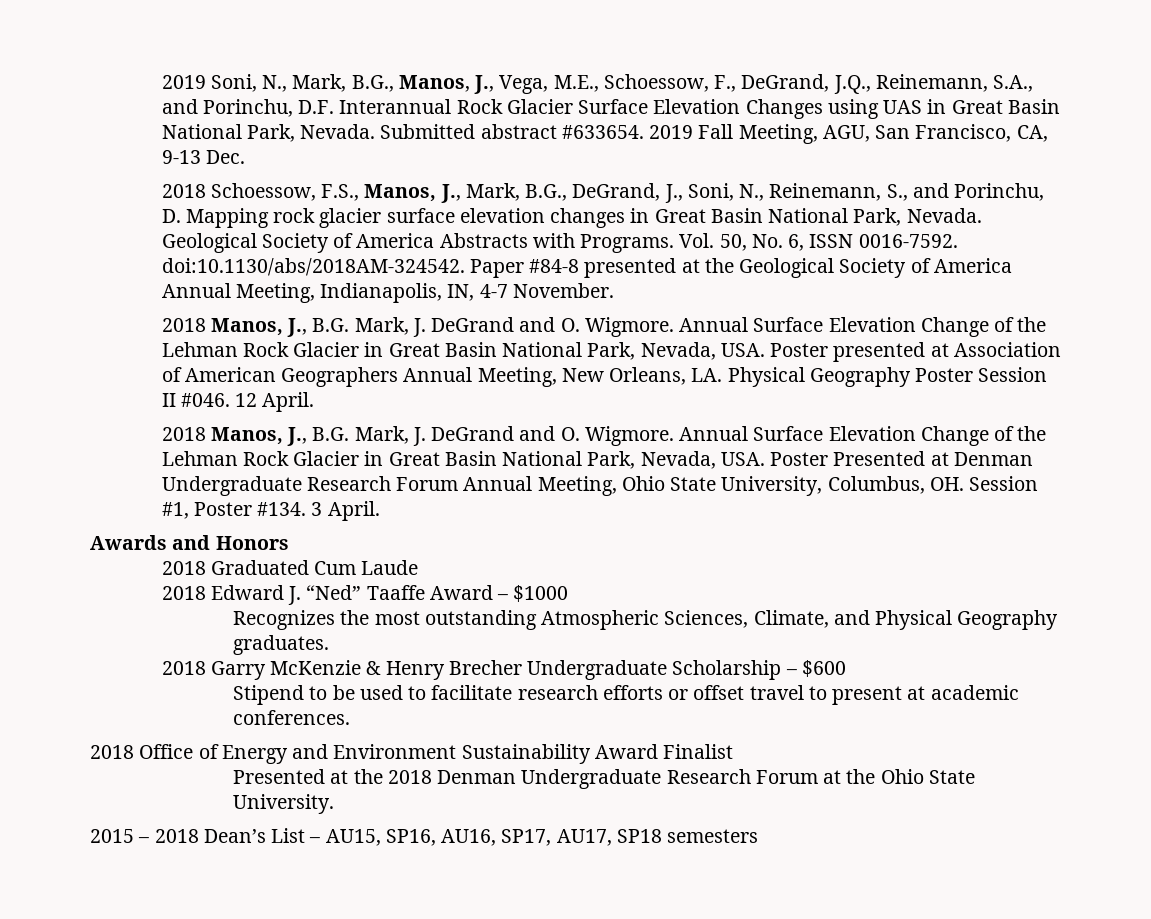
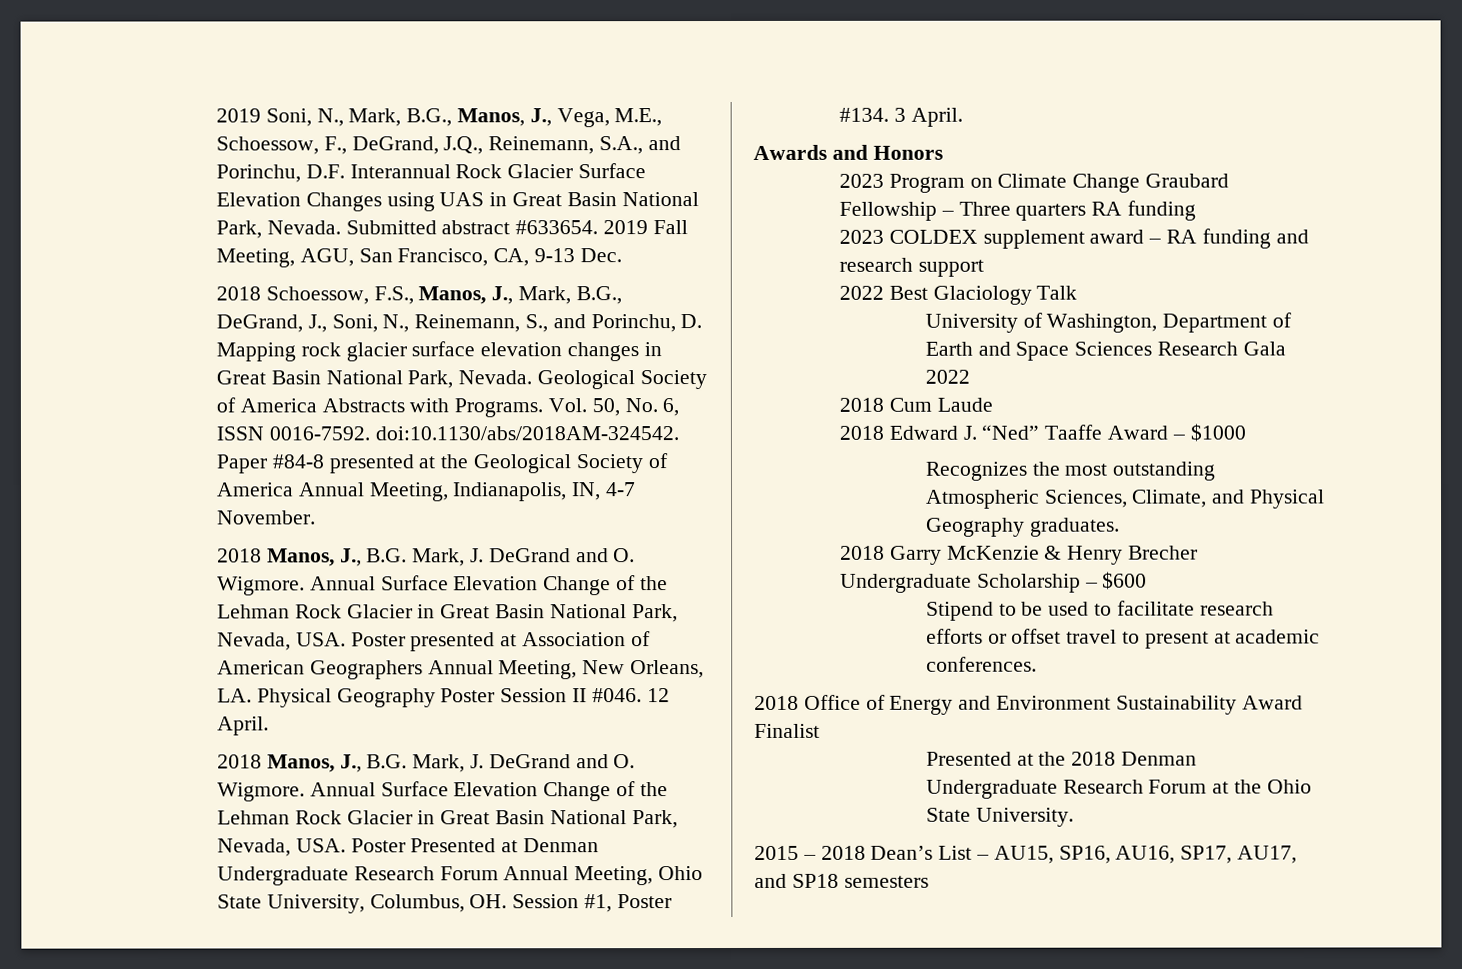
- 2018 Graduated Cum Laude
+ 2023 Program on Climate Change Graubard Fellowship – Three quarters RA funding
+ 2023 COLDEX supplement award – RA funding and research support
+ 2022 Best Glaciology Talk
+ University of Washington, Department of Earth and Space Sciences Research Gala 2022
+ 2018 Cum Laude
- 2015 – 2018 Dean’s List – AU15, SP16, AU16, SP17, AU17, SP18 semesters
+ 2015 – 2018 Dean’s List – AU15, SP16, AU16, SP17, AU17, and SP18 semesters

